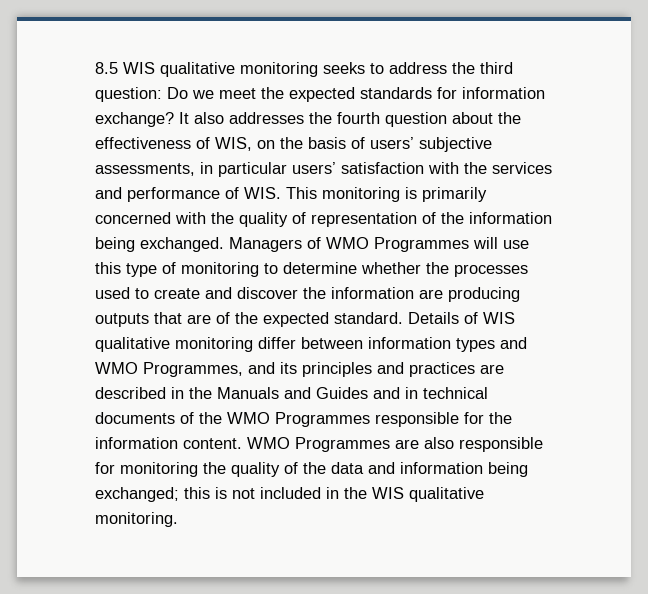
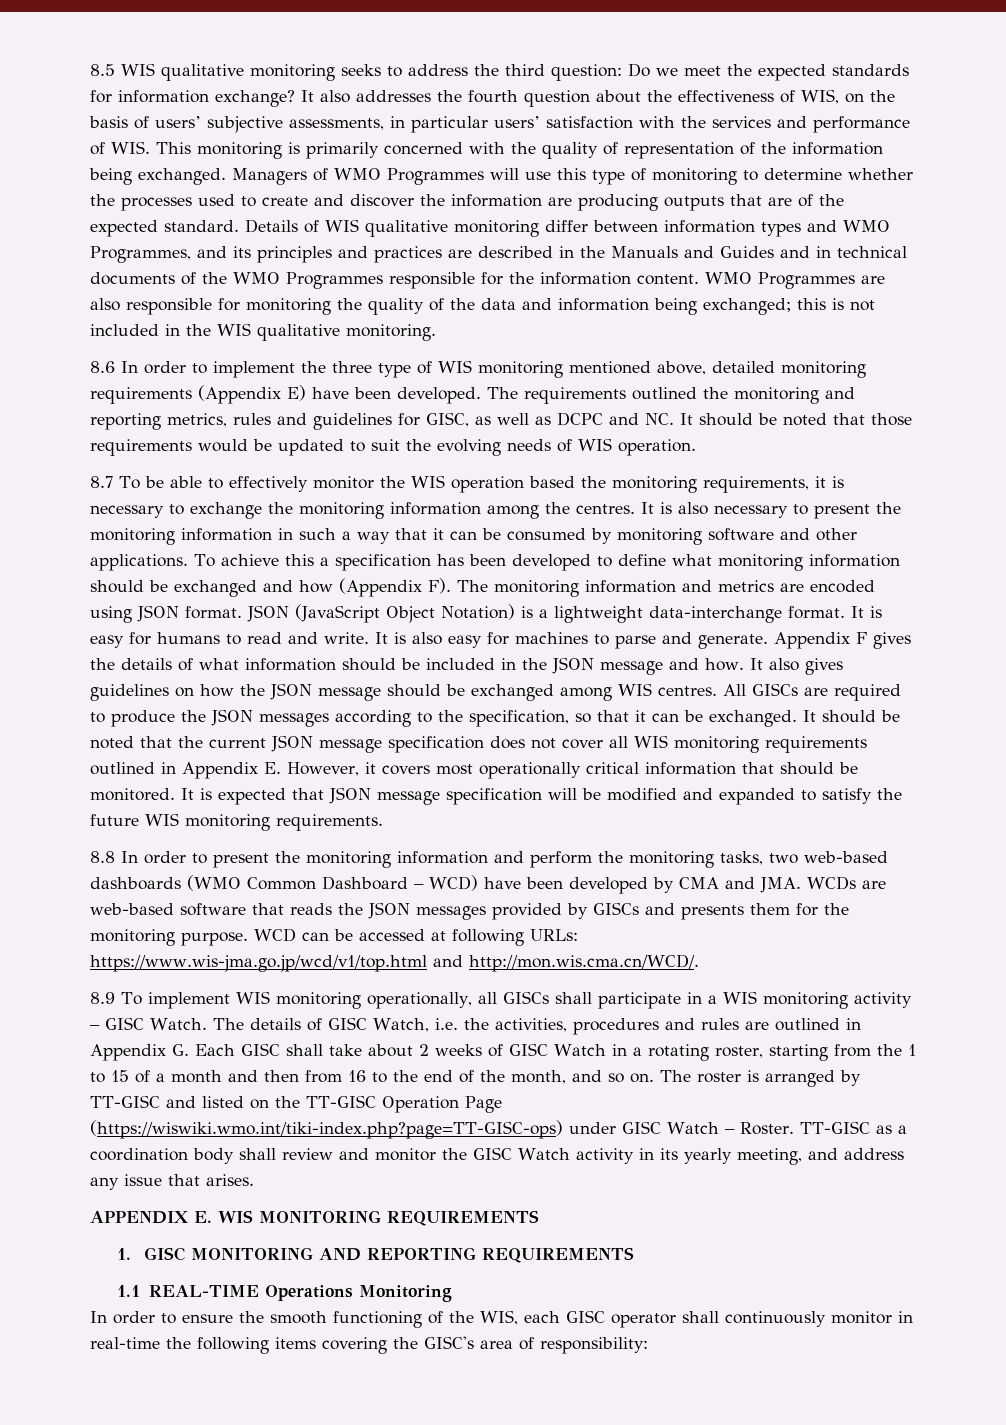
+ 8.6 In order to implement the three type of WIS monitoring mentioned above, detailed monitoring requirements (Appendix E) have been developed. The requirements outlined the monitoring and reporting metrics, rules and guidelines for GISC, as well as DCPC and NC. It should be noted that those requirements would be updated to suit the evolving needs of WIS operation.
+ 8.7 To be able to effectively monitor the WIS operation based the monitoring requirements, it is necessary to exchange the monitoring information among the centres. It is also necessary to present the monitoring information in such a way that it can be consumed by monitoring software and other applications. To achieve this a specification has been developed to define what monitoring information should be exchanged and how (Appendix F). The monitoring information and metrics are encoded using JSON format. JSON (JavaScript Object Notation) is a lightweight data-interchange format. It is easy for humans to read and write. It is also easy for machines to parse and generate. Appendix F gives the details of what information should be included in the JSON message and how. It also gives guidelines on how the JSON message should be exchanged among WIS centres. All GISCs are required to produce the JSON messages according to the specification, so that it can be exchanged. It should be noted that the current JSON message specification does not cover all WIS monitoring requirements outlined in Appendix E. However, it covers most operationally critical information that should be monitored. It is expected that JSON message specification will be modified and expanded to satisfy the future WIS monitoring requirements.
+ 8.8 In order to present the monitoring information and perform the monitoring tasks, two web-based dashboards (WMO Common Dashboard – WCD) have been developed by CMA and JMA. WCDs are web-based software that reads the JSON messages provided by GISCs and presents them for the monitoring purpose. WCD can be accessed at following URLs: https://www.wis-jma.go.jp/wcd/v1/top.html and http://mon.wis.cma.cn/WCD/.
+ 8.9 To implement WIS monitoring operationally, all GISCs shall participate in a WIS monitoring activity – GISC Watch. The details of GISC Watch, i.e. the activities, procedures and rules are outlined in Appendix G. Each GISC shall take about 2 weeks of GISC Watch in a rotating roster, starting from the 1 to 15 of a month and then from 16 to the end of the month, and so on. The roster is arranged by TT-GISC and listed on the TT-GISC Operation Page (https://wiswiki.wmo.int/tiki-index.php?page=TT-GISC-ops) under GISC Watch – Roster. TT-GISC as a coordination body shall review and monitor the GISC Watch activity in its yearly meeting, and address any issue that arises.
+ APPENDIX E. WIS MONITORING REQUIREMENTS
+ 1. GISC MONITORING AND REPORTING REQUIREMENTS
+ 1.1 REAL-TIME Operations Monitoring
+ In order to ensure the smooth functioning of the WIS, each GISC operator shall continuously monitor in real-time the following items covering the GISC's area of responsibility:

